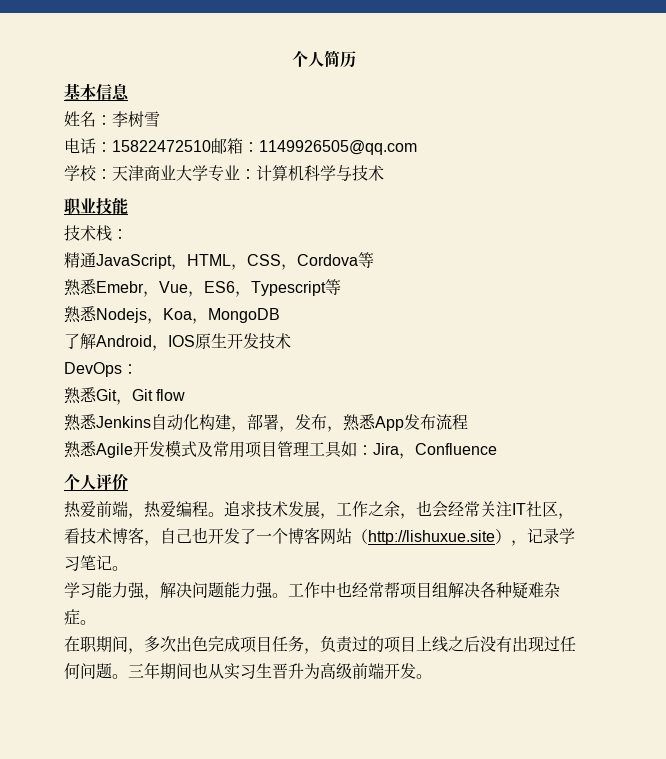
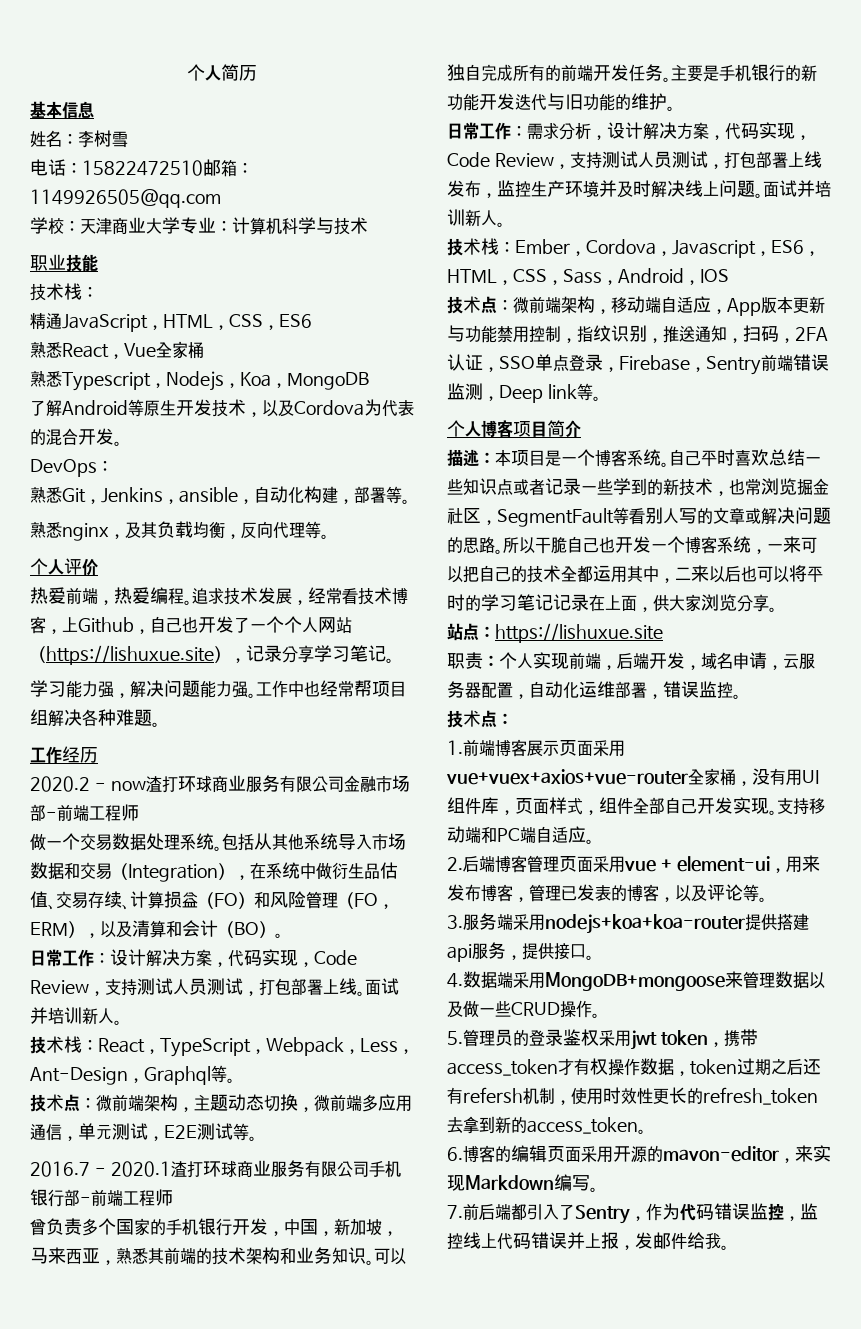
- 精通JavaScript，HTML，CSS，Cordova等
- 熟悉Emebr，Vue，ES6，Typescript等
- 熟悉Nodejs，Koa，MongoDB
+ 精通JavaScript，HTML，CSS，ES6
+ 熟悉React，Vue全家桶
+ 熟悉Typescript，Nodejs，Koa，MongoDB
- 了解Android，IOS原生开发技术
+ 了解Android等原生开发技术，以及Cordova为代表的混合开发。
  DevOps：
- 熟悉Git，Git flow
- 熟悉Jenkins自动化构建，部署，发布，熟悉App发布流程
- 熟悉Agile开发模式及常用项目管理工具如：Jira，Confluence
+ 熟悉Git，Jenkins，ansible，自动化构建，部署等。
+ 熟悉nginx，及其负载均衡，反向代理等。
- 追求技术发展，工作之余，也会经常关注IT社区，看技术博客，自己也开发了一个博客网站（http://lishuxue.site），记录学习笔记。
+ 追求技术发展，经常看技术博客，上Github，自己也开发了一个个人网站（https://lishuxue.site），记录分享学习笔记。
- 工作中也经常帮项目组解决各种疑难杂症。
- 在职期间，多次出色完成项目任务，负责过的项目上线之后没有出现过任何问题。三年期间也从实习生晋升为高级前端开发。
+ 工作中也经常帮项目组解决各种难题。
+ 工作经历
+ 2020.2 - now渣打环球商业服务有限公司金融市场部-前端工程师
+ 做一个交易数据处理系统。包括从其他系统导入市场数据和交易（Integration），在系统中做衍生品估值、交易存续、计算损益（FO）和风险管理（FO，ERM），以及清算和会计（BO）。
+ 日常工作：设计解决方案，代码实现，Code Review，支持测试人员测试，打包部署上线。面试并培训新人。
+ 技术栈：React，TypeScript，Webpack，Less，Ant-Design，Graphql等。
+ 技术点：微前端架构，主题动态切换，微前端多应用通信，单元测试，E2E测试等。
+ 2016.7 - 2020.1渣打环球商业服务有限公司手机银行部-前端工程师
+ 曾负责多个国家的手机银行开发，中国，新加坡，马来西亚，熟悉其前端的技术架构和业务知识。可以独自完成所有的前端开发任务。主要是手机银行的新功能开发迭代与旧功能的维护。
+ 日常工作：需求分析，设计解决方案，代码实现，Code Review，支持测试人员测试，打包部署上线发布，监控生产环境并及时解决线上问题。面试并培训新人。
+ 技术栈：Ember，Cordova，Javascript，ES6，HTML，CSS，Sass，Android，IOS
+ 技术点：微前端架构，移动端自适应，App版本更新与功能禁用控制，指纹识别，推送通知，扫码，2FA认证，SSO单点登录，Firebase，Sentry前端错误监测，Deep link等。
+ 个人博客项目简介
+ 描述：本项目是一个博客系统。自己平时喜欢总结一些知识点或者记录一些学到的新技术，也常浏览掘金社区，SegmentFault等看别人写的文章或解决问题的思路。所以干脆自己也开发一个博客系统，一来可以把自己的技术全都运用其中，二来以后也可以将平时的学习笔记记录在上面，供大家浏览分享。
+ 站点：https://lishuxue.site
+ 职责：个人实现前端，后端开发，域名申请，云服务器配置，自动化运维部署，错误监控。
+ 技术点：
+ 1.前端博客展示页面采用vue+vuex+axios+vue-router全家桶，没有用UI组件库，页面样式，组件全部自己开发实现。支持移动端和PC端自适应。
+ 2.后端博客管理页面采用vue + element-ui，用来发布博客，管理已发表的博客，以及评论等。
+ 3.服务端采用nodejs+koa+koa-router提供搭建api服务，提供接口。
+ 4.数据端采用MongoDB+mongoose来管理数据以及做一些CRUD操作。
+ 5.管理员的登录鉴权采用jwt token，携带access_token才有权操作数据，token过期之后还有refersh机制，使用时效性更长的refresh_token去拿到新的access_token。
+ 6.博客的编辑页面采用开源的mavon-editor，来实现Markdown编写。
+ 7.前后端都引入了Sentry，作为代码错误监控，监控线上代码错误并上报，发邮件给我。

